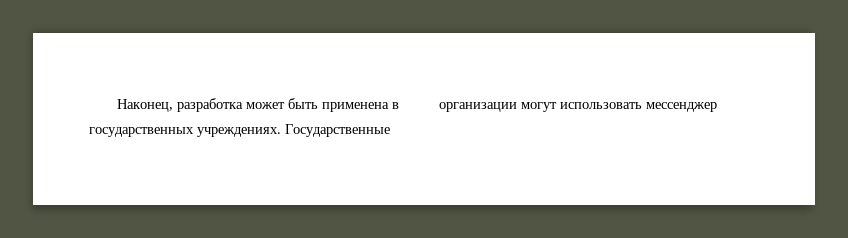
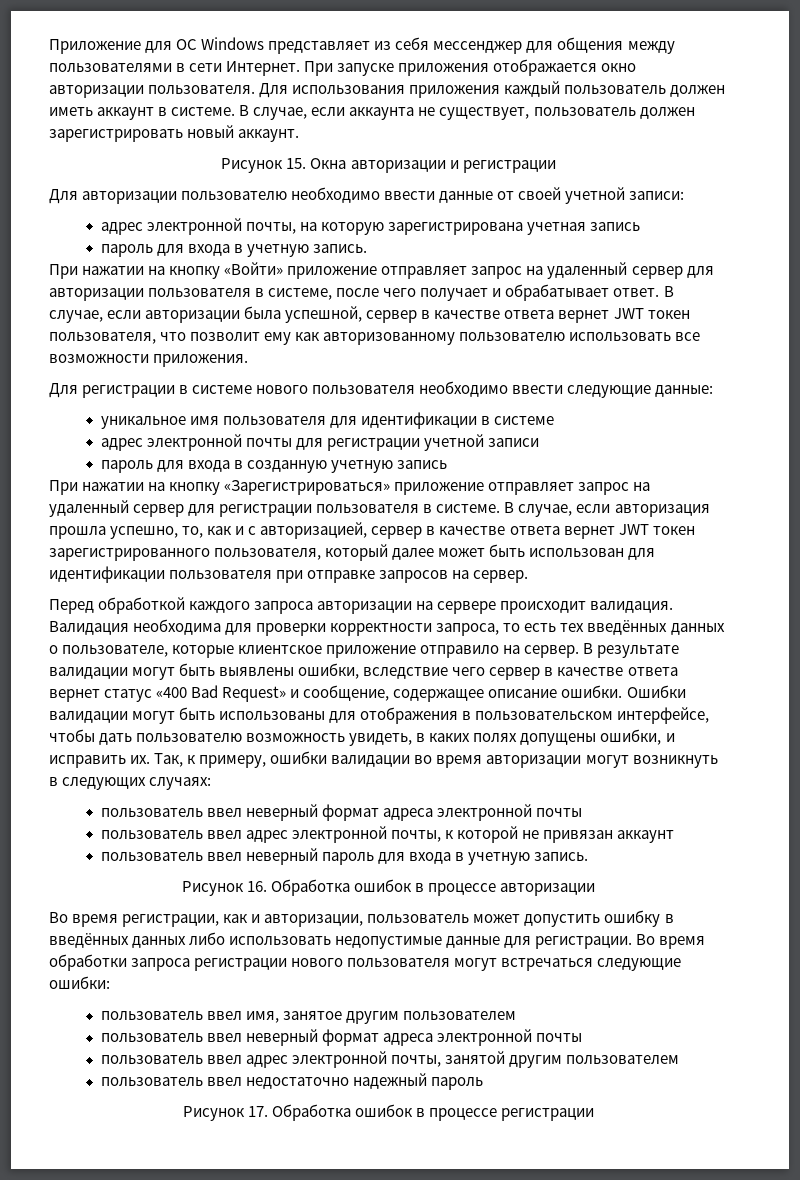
- Наконец, разработка может быть применена в государственных учреждениях. Государственные организации могут использовать мессенджер
+ Приложение для ОС Windows представляет из себя мессенджер для общения между пользователями в сети Интернет. При запуске приложения отображается окно авторизации пользователя. Для использования приложения каждый пользователь должен иметь аккаунт в системе. В случае, если аккаунта не существует, пользователь должен зарегистрировать новый аккаунт.
+ Рисунок 15. Окна авторизации и регистрации
+ Для авторизации пользователю необходимо ввести данные от своей учетной записи:
+ адрес электронной почты, на которую зарегистрирована учетная запись
+ пароль для входа в учетную запись.
+ При нажатии на кнопку «Войти» приложение отправляет запрос на удаленный сервер для авторизации пользователя в системе, после чего получает и обрабатывает ответ. В случае, если авторизации была успешной, сервер в качестве ответа вернет JWT токен пользователя, что позволит ему как авторизованному пользователю использовать все возможности приложения.
+ Для регистрации в системе нового пользователя необходимо ввести следующие данные:
+ уникальное имя пользователя для идентификации в системе
+ адрес электронной почты для регистрации учетной записи
+ пароль для входа в созданную учетную запись
+ При нажатии на кнопку «Зарегистрироваться» приложение отправляет запрос на удаленный сервер для регистрации пользователя в системе. В случае, если авторизация прошла успешно, то, как и с авторизацией, сервер в качестве ответа вернет JWT токен зарегистрированного пользователя, который далее может быть использован для идентификации пользователя при отправке запросов на сервер.
+ Перед обработкой каждого запроса авторизации на сервере происходит валидация. Валидация необходима для проверки корректности запроса, то есть тех введённых данных о пользователе, которые клиентское приложение отправило на сервер. В результате валидации могут быть выявлены ошибки, вследствие чего сервер в качестве ответа вернет статус «400 Bad Request» и сообщение, содержащее описание ошибки. Ошибки валидации могут быть использованы для отображения в пользовательском интерфейсе, чтобы дать пользователю возможность увидеть, в каких полях допущены ошибки, и исправить их. Так, к примеру, ошибки валидации во время авторизации могут возникнуть в следующих случаях:
+ пользователь ввел неверный формат адреса электронной почты
+ пользователь ввел адрес электронной почты, к которой не привязан аккаунт
+ пользователь ввел неверный пароль для входа в учетную запись.
+ Рисунок 16. Обработка ошибок в процессе авторизации
+ Во время регистрации, как и авторизации, пользователь может допустить ошибку в введённых данных либо использовать недопустимые данные для регистрации. Во время обработки запроса регистрации нового пользователя могут встречаться следующие ошибки:
+ пользователь ввел имя, занятое другим пользователем
+ пользователь ввел неверный формат адреса электронной почты
+ пользователь ввел адрес электронной почты, занятой другим пользователем
+ пользователь ввел недостаточно надежный пароль
+ Рисунок 17. Обработка ошибок в процессе регистрации

